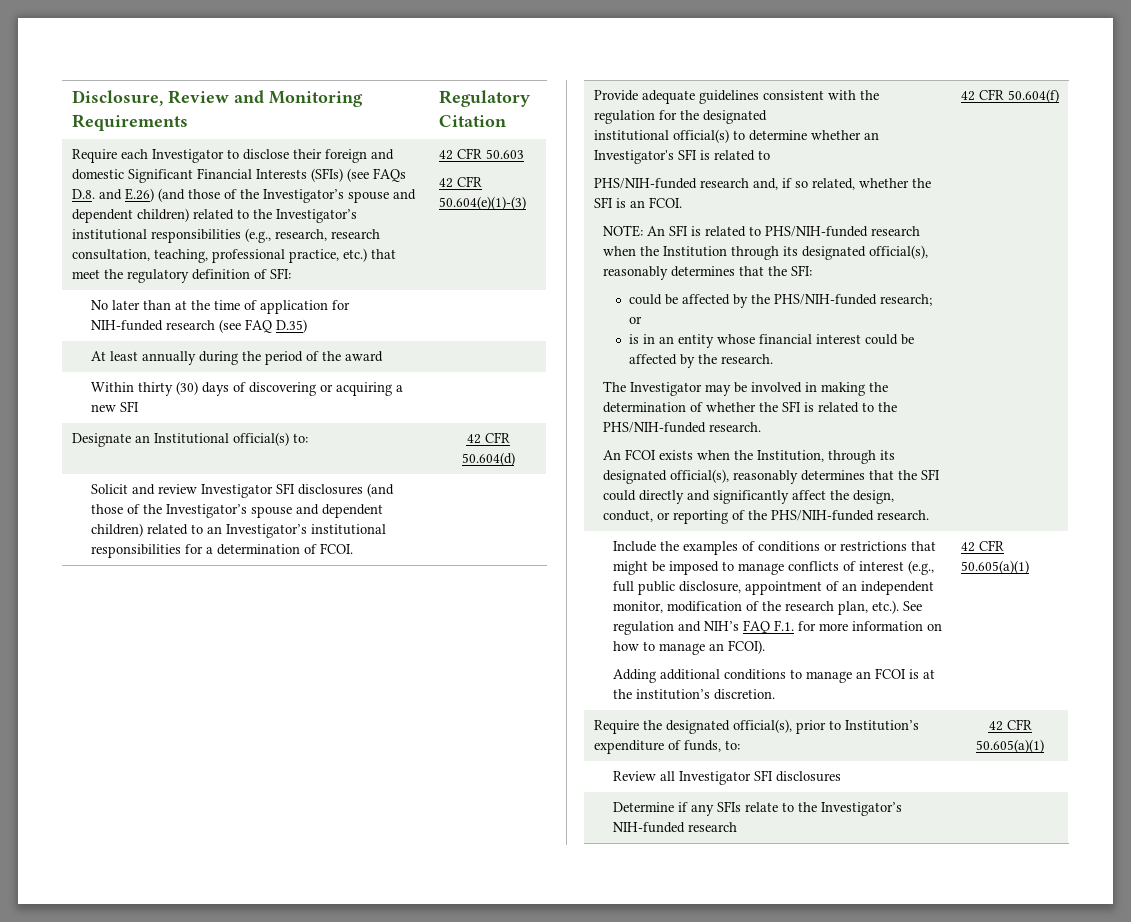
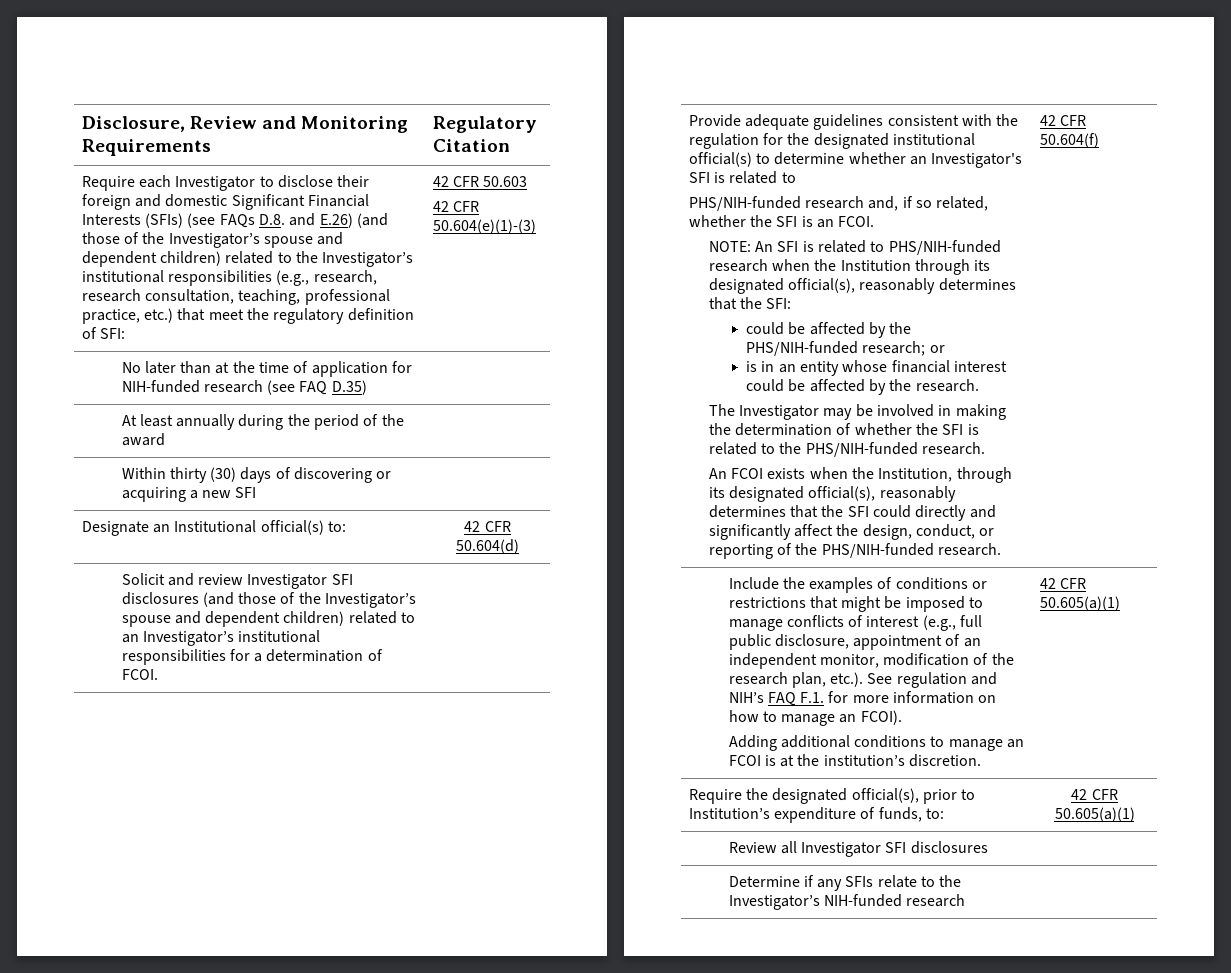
- Provide adequate guidelines consistent with the regulation for the designated
- institutional official(s) to determine whether an Investigator's SFI is related to
+ Provide adequate guidelines consistent with the regulation for the designated institutional official(s) to determine whether an Investigator's SFI is related to

